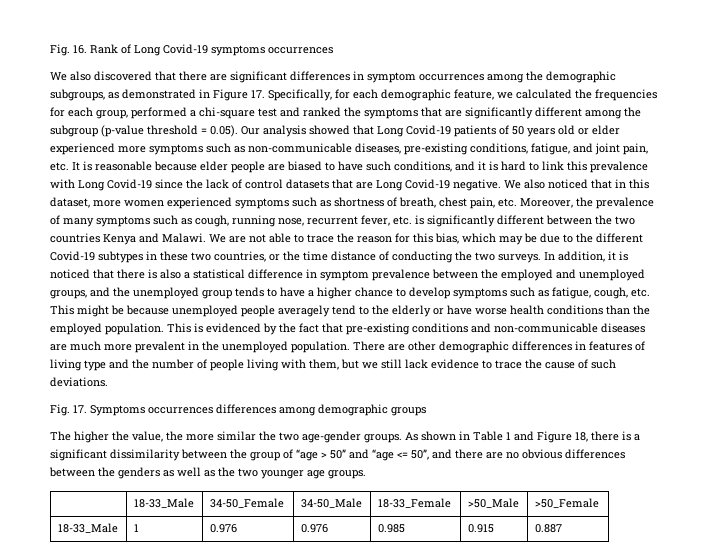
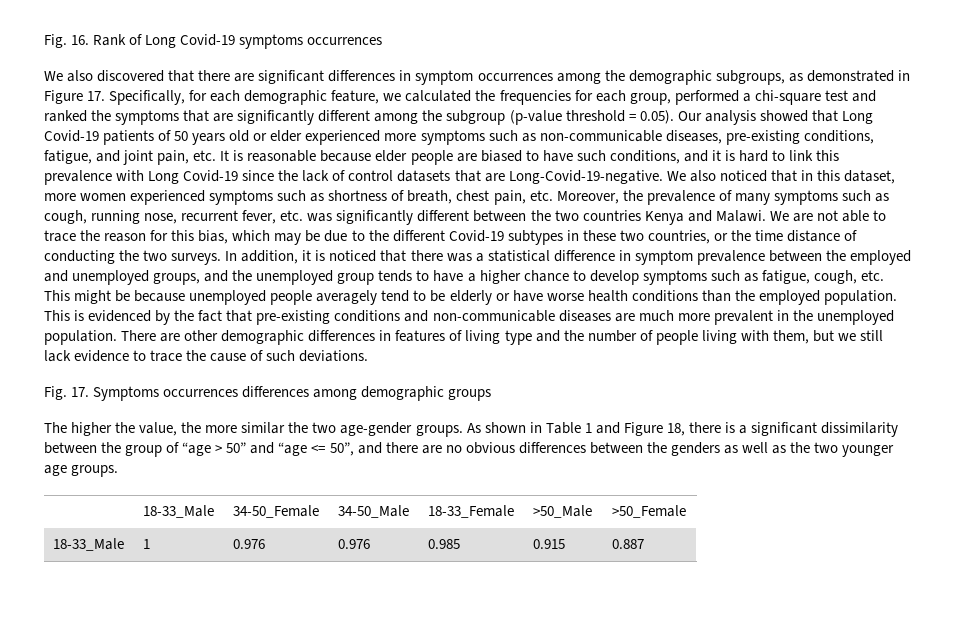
- We also discovered that there are significant differences in symptom occurrences among the demographic subgroups, as demonstrated in Figure 17. Specifically, for each demographic feature, we calculated the frequencies for each group, performed a chi-square test and ranked the symptoms that are significantly different among the subgroup (p-value threshold = 0.05). Our analysis showed that Long Covid-19 patients of 50 years old or elder experienced more symptoms such as non-communicable diseases, pre-existing conditions, fatigue, and joint pain, etc. It is reasonable because elder people are biased to have such conditions, and it is hard to link this prevalence with Long Covid-19 since the lack of control datasets that are Long Covid-19 negative.
+ We also discovered that there are significant differences in symptom occurrences among the demographic subgroups, as demonstrated in Figure 17. Specifically, for each demographic feature, we calculated the frequencies for each group, performed a chi-square test and ranked the symptoms that are significantly different among the subgroup (p-value threshold = 0.05). Our analysis showed that Long Covid-19 patients of 50 years old or elder experienced more symptoms such as non-communicable diseases, pre-existing conditions, fatigue, and joint pain, etc. It is reasonable because elder people are biased to have such conditions, and it is hard to link this prevalence with Long Covid-19 since the lack of control datasets that are Long-Covid-19-negative.
- We also noticed that in this dataset, more women experienced symptoms such as shortness of breath, chest pain, etc. Moreover, the prevalence of many symptoms such as cough, running nose, recurrent fever, etc. is significantly different between the two countries Kenya and Malawi.
+ We also noticed that in this dataset, more women experienced symptoms such as shortness of breath, chest pain, etc. Moreover, the prevalence of many symptoms such as cough, running nose, recurrent fever, etc. was significantly different between the two countries Kenya and Malawi.
- In addition, it is noticed that there is also a statistical difference in symptom prevalence between the employed and unemployed groups, and the unemployed group tends to have a higher chance to develop symptoms such as fatigue, cough, etc. This might be because unemployed people averagely tend to the elderly or have worse health conditions than the employed population.
+ In addition, it is noticed that there was a statistical difference in symptom prevalence between the employed and unemployed groups, and the unemployed group tends to have a higher chance to develop symptoms such as fatigue, cough, etc. This might be because unemployed people averagely tend to be elderly or have worse health conditions than the employed population.

